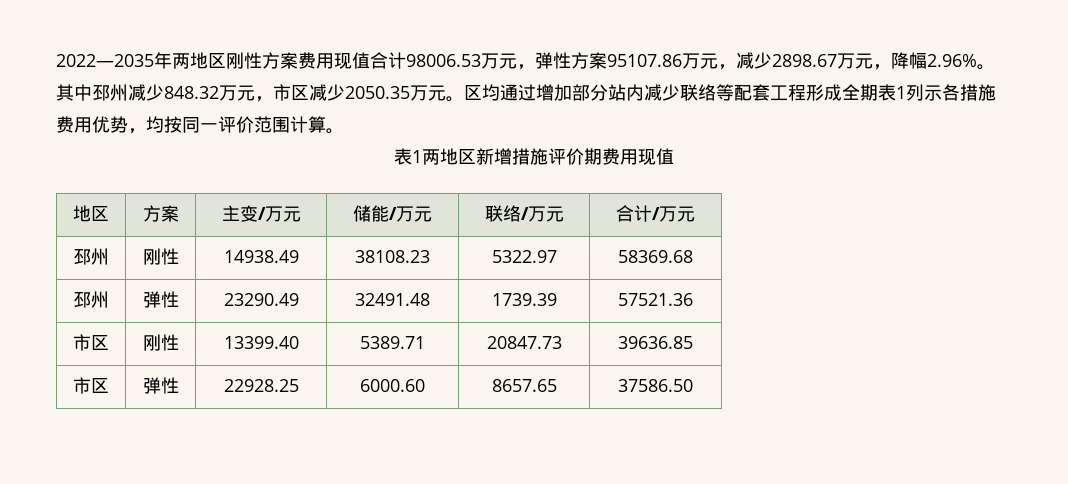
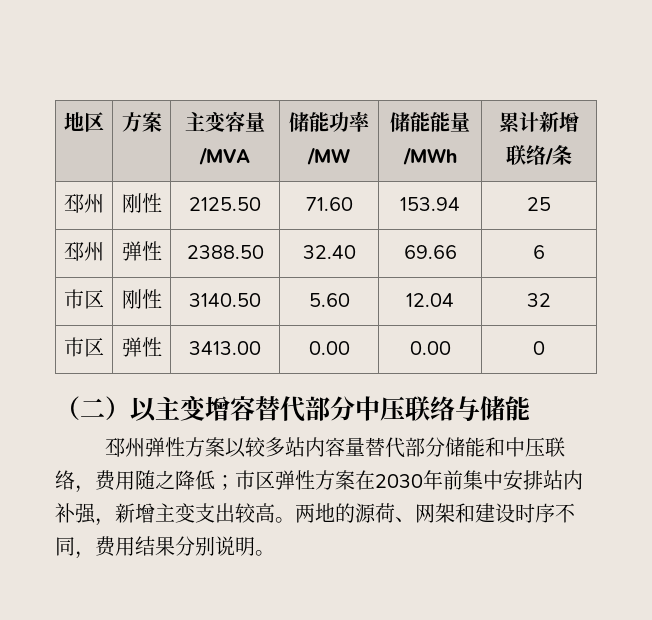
- 2022—2035年两地区刚性方案费用现值合计98006.53万元，弹性方案95107.86万元，减少2898.67万元，降幅2.96%。其中邳州减少848.32万元，市区减少2050.35万元。区均通过增加部分站内减少联络等配套工程形成全期表1列示各措施费用优势，均按同一评价范围计算。
- 表1两地区新增措施评价期费用现值
- 地区 | 方案 | 主变/万元 | 储能/万元 | 联络/万元 | 合计/万元
- 邳州 | 刚性 | 14938.49 | 38108.23 | 5322.97 | 58369.68
- 邳州 | 弹性 | 23290.49 | 32491.48 | 1739.39 | 57521.36
- 市区 | 刚性 | 13399.40 | 5389.71 | 20847.73 | 39636.85
- 市区 | 弹性 | 22928.25 | 6000.60 | 8657.65 | 37586.50
+ 地区 | 方案 | 主变容量/MVA | 储能功率/MW | 储能能量/MWh | 累计新增联络/条
+ 邳州 | 刚性 | 2125.50 | 71.60 | 153.94 | 25
+ 邳州 | 弹性 | 2388.50 | 32.40 | 69.66 | 6
+ 市区 | 刚性 | 3140.50 | 5.60 | 12.04 | 32
+ 市区 | 弹性 | 3413.00 | 0.00 | 0.00 | 0
+ （二）以主变增容替代部分中压联络与储能
+ 邳州弹性方案以较多站内容量替代部分储能和中压联络，费用随之降低；市区弹性方案在2030年前集中安排站内补强，新增主变支出较高。两地的源荷、网架和建设时序不同，费用结果分别说明。

